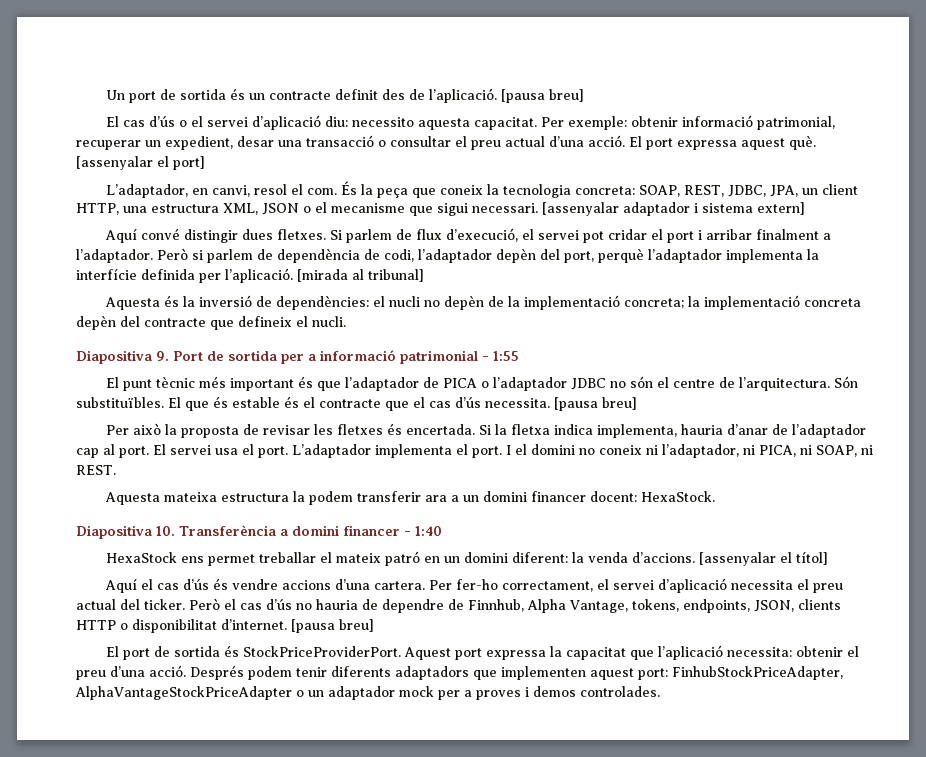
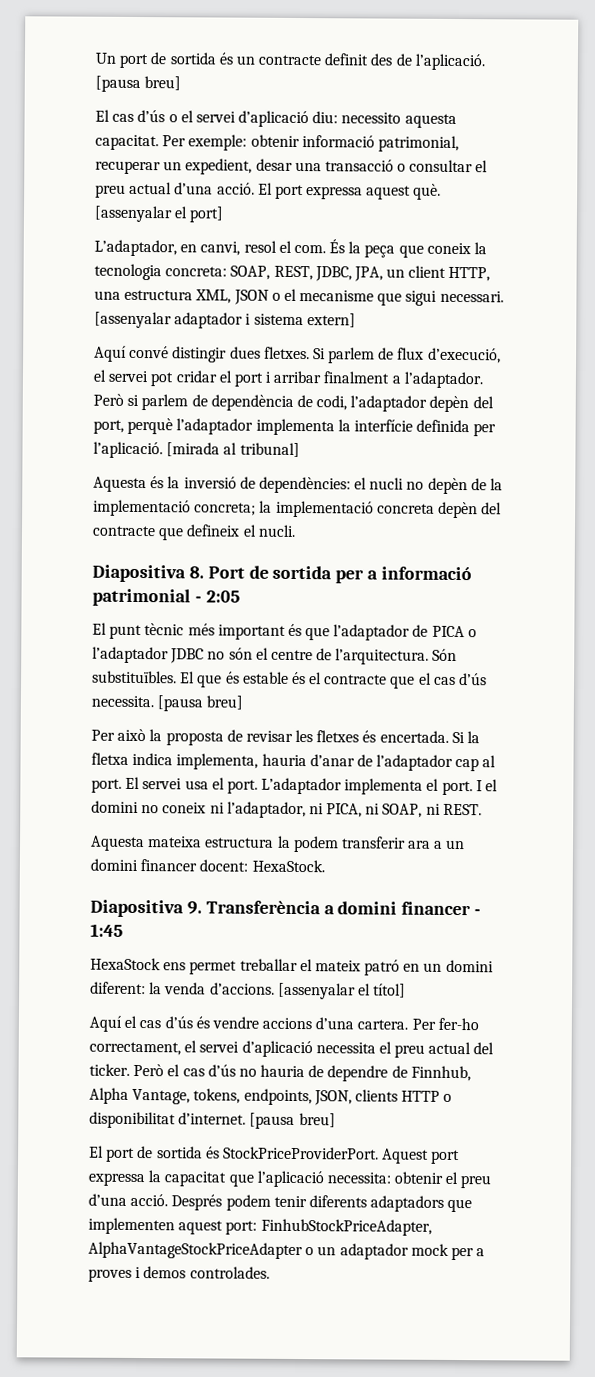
- Diapositiva 9. Port de sortida per a informació patrimonial - 1:55
+ Diapositiva 8. Port de sortida per a informació patrimonial - 2:05
- Diapositiva 10. Transferència a domini financer - 1:40
+ Diapositiva 9. Transferència a domini financer - 1:45

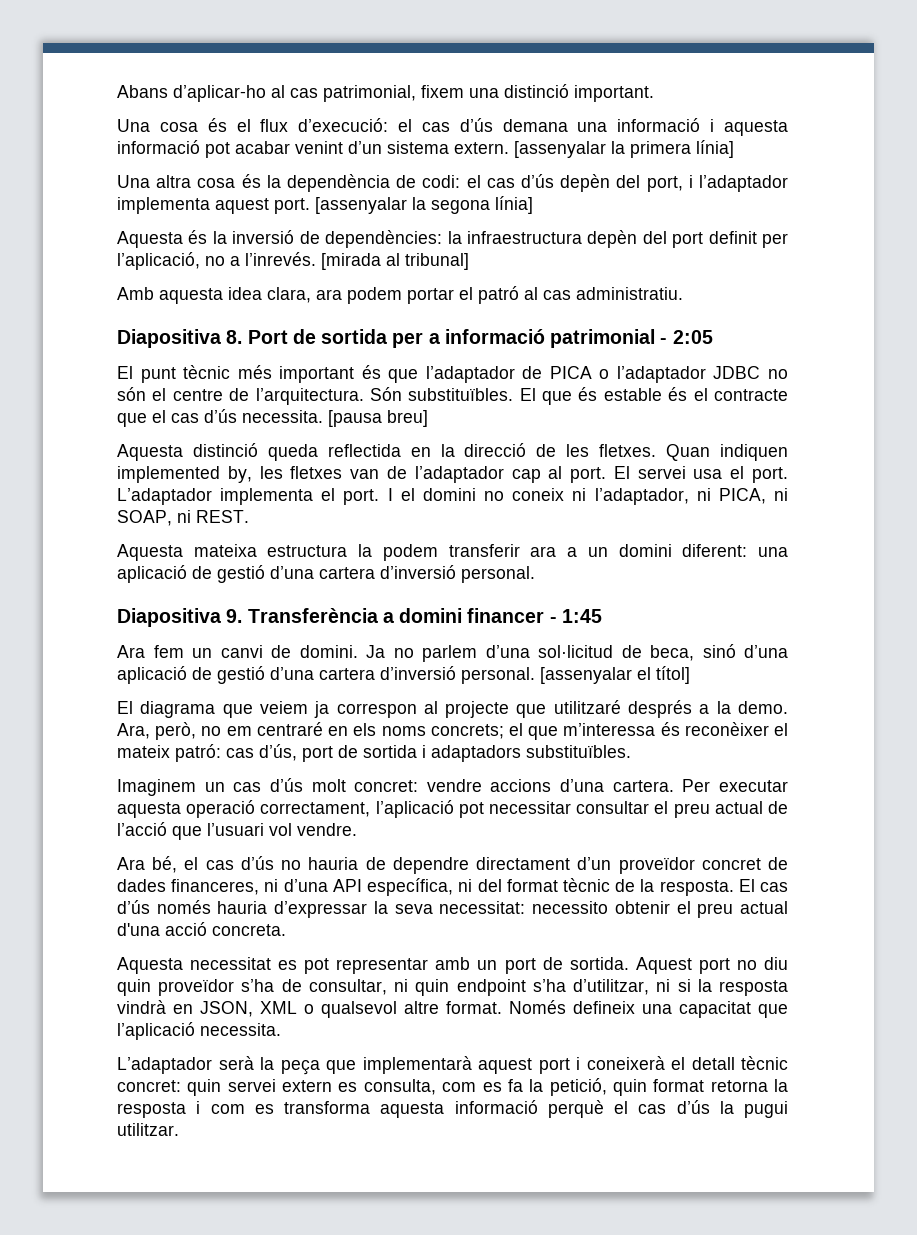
- Un port de sortida és un contracte definit des de l’aplicació. [pausa breu]
- El cas d’ús o el servei d’aplicació diu: necessito aquesta capacitat. Per exemple: obtenir informació patrimonial, recuperar un expedient, desar una transacció o consultar el preu actual d’una acció. El port expressa aquest què. [assenyalar el port]
- L’adaptador, en canvi, resol el com. És la peça que coneix la tecnologia concreta: SOAP, REST, JDBC, JPA, un client HTTP, una estructura XML, JSON o el mecanisme que sigui necessari. [assenyalar adaptador i sistema extern]
- Aquí convé distingir dues fletxes. Si parlem de flux d’execució, el servei pot cridar el port i arribar finalment a l’adaptador. Però si parlem de dependència de codi, l’adaptador depèn del port, perquè l’adaptador implementa la interfície definida per l’aplicació. [mirada al tribunal]
+ Abans d’aplicar-ho al cas patrimonial, fixem una distinció important.
+ Una cosa és el flux d’execució: el cas d’ús demana una informació i aquesta informació pot acabar venint d’un sistema extern. [assenyalar la primera línia]
+ Una altra cosa és la dependència de codi: el cas d’ús depèn del port, i l’adaptador implementa aquest port. [assenyalar la segona línia]
- Aquesta és la inversió de dependències: el nucli no depèn de la implementació concreta; la implementació concreta depèn del contracte que defineix el nucli.
+ Aquesta és la inversió de dependències: la infraestructura depèn del port definit per l’aplicació, no a l’inrevés. [mirada al tribunal]
+ Amb aquesta idea clara, ara podem portar el patró al cas administratiu.
- Per això la proposta de revisar les fletxes és encertada. Si la fletxa indica implementa, hauria d’anar de l’adaptador cap al port.
+ Aquesta distinció queda reflectida en la direcció de les fletxes. Quan indiquen implemented by, les fletxes van de l’adaptador cap al port.
- Aquesta mateixa estructura la podem transferir ara a un domini financer docent: HexaStock.
+ Aquesta mateixa estructura la podem transferir ara a un domini diferent: una aplicació de gestió d’una cartera d’inversió personal.
- HexaStock ens permet treballar el mateix patró en un domini diferent: la venda d’accions. [assenyalar el títol]
- Aquí el cas d’ús és vendre accions d’una cartera.
+ Ara fem un canvi de domini. Ja no parlem d’una sol·licitud de beca, sinó d’una aplicació de gestió d’una cartera d’inversió personal. [assenyalar el títol]
+ El diagrama que veiem ja correspon al projecte que utilitzaré després a la demo. Ara, però, no em centraré en els noms concrets; el que m’interessa és reconèixer el mateix patró: cas d’ús, port de sortida i adaptadors substituïbles.
+ Imaginem un cas d’ús molt concret: vendre accions d’una cartera.
- Per fer-ho correctament, el servei d’aplicació necessita el preu actual del ticker. Però el cas d’ús no hauria de dependre de Finnhub, Alpha Vantage, tokens, endpoints, JSON, clients HTTP o disponibilitat d’internet. [pausa breu]
- El port de sortida és StockPriceProviderPort. Aquest port expressa la capacitat que l’aplicació necessita: obtenir el preu d’una acció. Després podem tenir diferents adaptadors que implementen aquest port: FinhubStockPriceAdapter, AlphaVantageStockPriceAdapter o un adaptador mock per a proves i demos controlades.
+ Per executar aquesta operació correctament, l’aplicació pot necessitar consultar el preu actual de l’acció que l’usuari vol vendre.
+ Ara bé, el cas d’ús no hauria de dependre directament d’un proveïdor concret de dades financeres, ni d’una API específica, ni del format tècnic de la resposta. El cas d’ús només hauria d’expressar la seva necessitat: necessito obtenir el preu actual d'una acció concreta.
+ Aquesta necessitat es pot representar amb un port de sortida. Aquest port no diu quin proveïdor s’ha de consultar, ni quin endpoint s’ha d’utilitzar, ni si la resposta vindrà en JSON, XML o qualsevol altre format. Només defineix una capacitat que l’aplicació necessita.
+ L’adaptador serà la peça que implementarà aquest port i coneixerà el detall tècnic concret: quin servei extern es consulta, com es fa la petició, quin format retorna la resposta i com es transforma aquesta informació perquè el cas d’ús la pugui utilitzar.

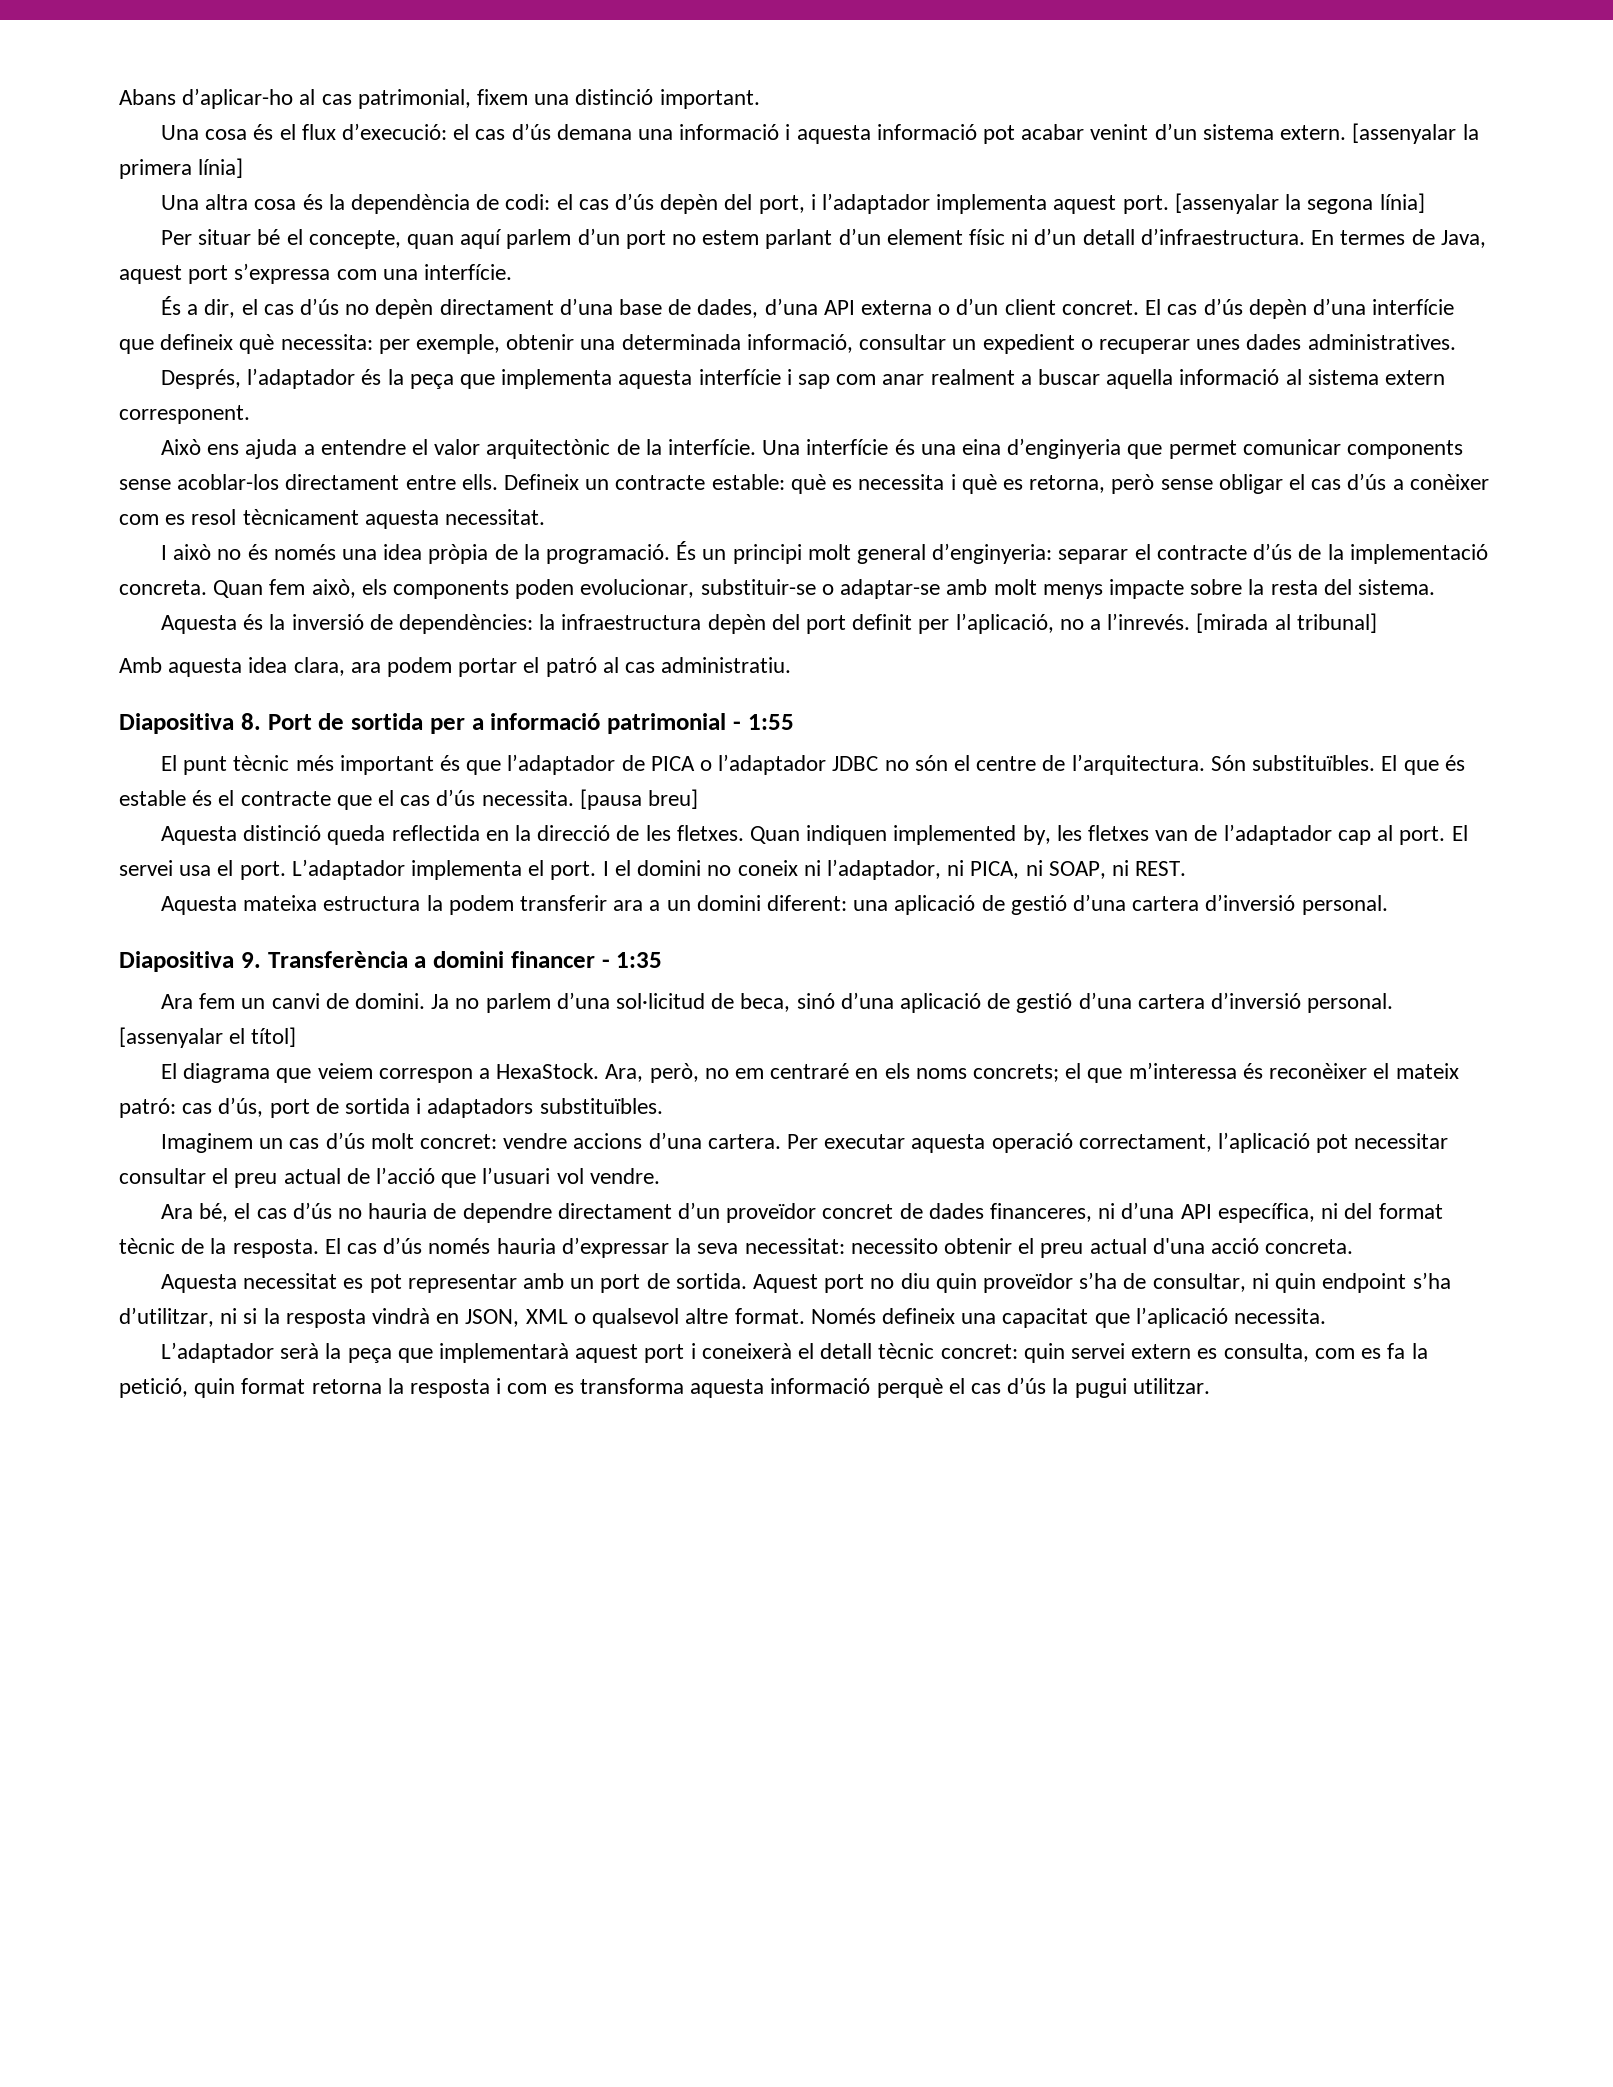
+ Per situar bé el concepte, quan aquí parlem d’un port no estem parlant d’un element físic ni d’un detall d’infraestructura. En termes de Java, aquest port s’expressa com una interfície.
+ És a dir, el cas d’ús no depèn directament d’una base de dades, d’una API externa o d’un client concret. El cas d’ús depèn d’una interfície que defineix què necessita: per exemple, obtenir una determinada informació, consultar un expedient o recuperar unes dades administratives.
+ Després, l’adaptador és la peça que implementa aquesta interfície i sap com anar realment a buscar aquella informació al sistema extern corresponent.
+ Això ens ajuda a entendre el valor arquitectònic de la interfície. Una interfície és una eina d’enginyeria que permet comunicar components sense acoblar-los directament entre ells. Defineix un contracte estable: què es necessita i què es retorna, però sense obligar el cas d’ús a conèixer com es resol tècnicament aquesta necessitat.
+ I això no és només una idea pròpia de la programació. És un principi molt general d’enginyeria: separar el contracte d’ús de la implementació concreta. Quan fem això, els components poden evolucionar, substituir-se o adaptar-se amb molt menys impacte sobre la resta del sistema.
- Diapositiva 8. Port de sortida per a informació patrimonial - 2:05
+ Diapositiva 8. Port de sortida per a informació patrimonial - 1:55
- Diapositiva 9. Transferència a domini financer - 1:45
+ Diapositiva 9. Transferència a domini financer - 1:35
- El diagrama que veiem ja correspon al projecte que utilitzaré després a la demo.
+ El diagrama que veiem correspon a HexaStock.

